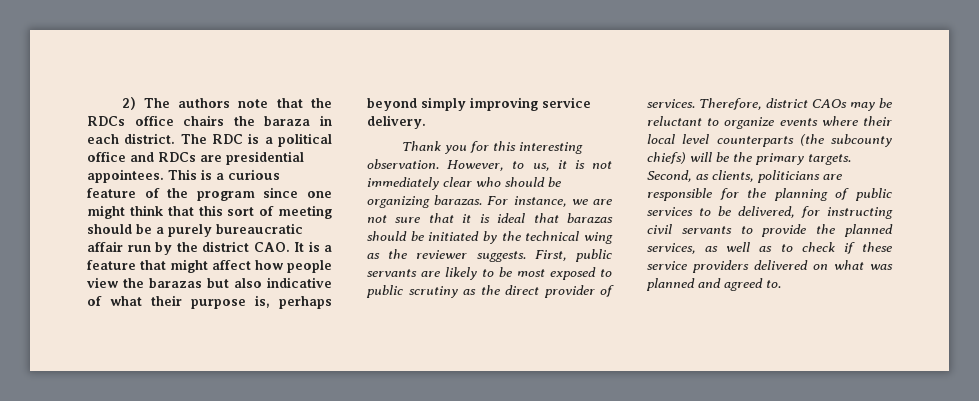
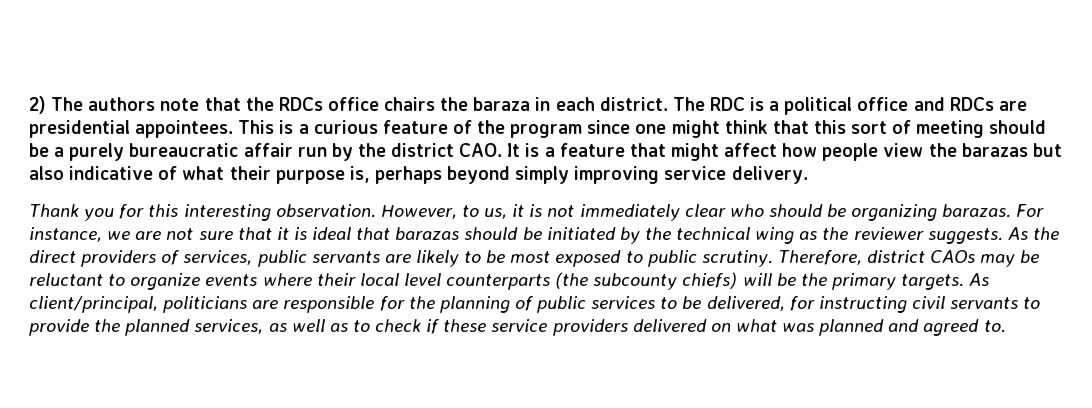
- First, public servants are likely to be most exposed to public scrutiny as the direct provider of services.
+ As the direct providers of services, public servants are likely to be most exposed to public scrutiny.
- Second, as clients, politicians are responsible for the planning of public services to be delivered, for instructing civil servants to provide the planned services, as well as to check if these service providers delivered on what was planned and agreed to.
+ As client/principal, politicians are responsible for the planning of public services to be delivered, for instructing civil servants to provide the planned services, as well as to check if these service providers delivered on what was planned and agreed to.

